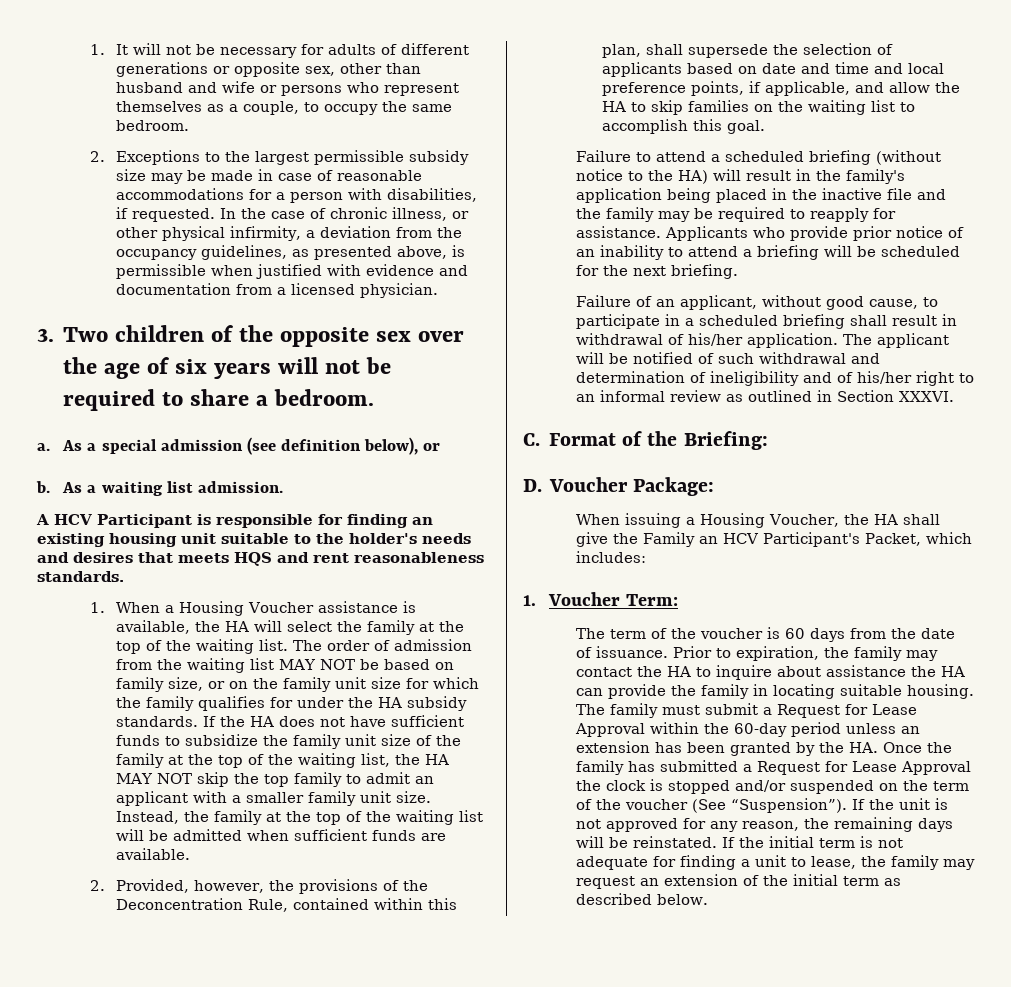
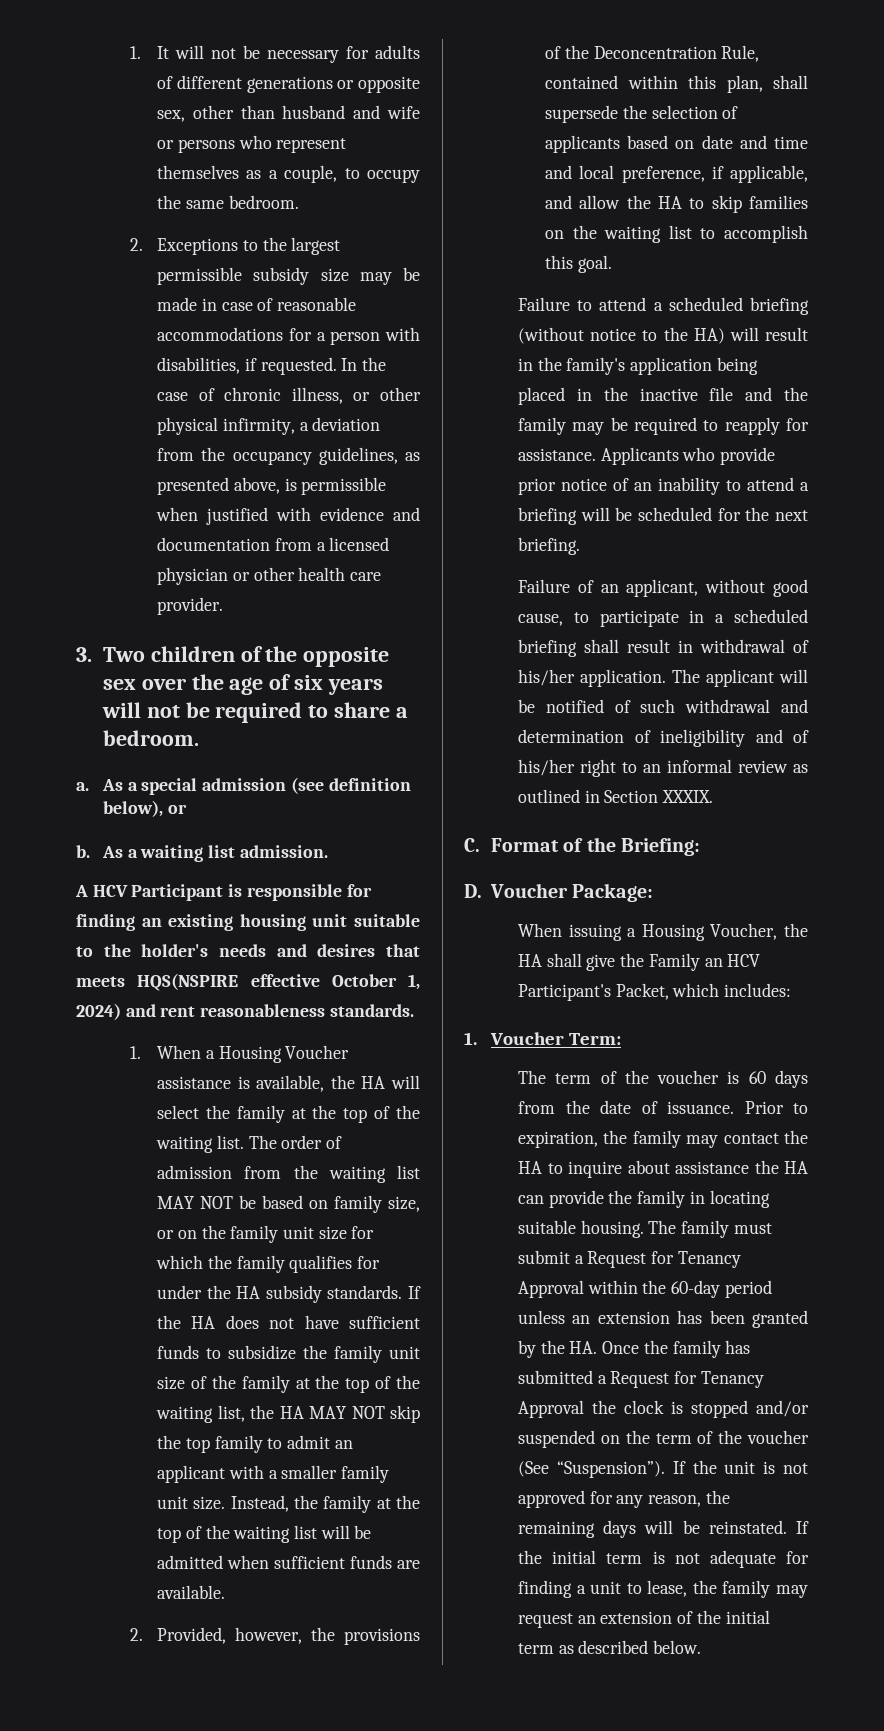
- In the case of chronic illness, or other physical infirmity, a deviation from the occupancy guidelines, as presented above, is permissible when justified with evidence and documentation from a licensed physician.
+ In the case of chronic illness, or other physical infirmity, a deviation from the occupancy guidelines, as presented above, is permissible when justified with evidence and documentation from a licensed physician or other health care provider.
- A HCV Participant is responsible for finding an existing housing unit suitable to the holder's needs and desires that meets HQS and rent reasonableness standards.
+ A HCV Participant is responsible for finding an existing housing unit suitable to the holder's needs and desires that meets HQS(NSPIRE effective October 1, 2024) and rent reasonableness standards.
- 2. Provided, however, the provisions of the Deconcentration Rule, contained within this plan, shall supersede the selection of applicants based on date and time and local preference points, if applicable, and allow the HA to skip families on the waiting list to accomplish this goal.
+ 2. Provided, however, the provisions of the Deconcentration Rule, contained within this plan, shall supersede the selection of applicants based on date and time and local preference, if applicable, and allow the HA to skip families on the waiting list to accomplish this goal.
- The applicant will be notified of such withdrawal and determination of ineligibility and of his/her right to an informal review as outlined in Section XXXVI.
+ The applicant will be notified of such withdrawal and determination of ineligibility and of his/her right to an informal review as outlined in Section XXXIX.
- The family must submit a Request for Lease Approval within the 60-day period unless an extension has been granted by the HA. Once the family has submitted a Request for Lease Approval the clock is stopped and/or suspended on the term of the voucher (See “Suspension”).
+ The family must submit a Request for Tenancy Approval within the 60-day period unless an extension has been granted by the HA. Once the family has submitted a Request for Tenancy Approval the clock is stopped and/or suspended on the term of the voucher (See “Suspension”).

